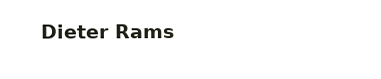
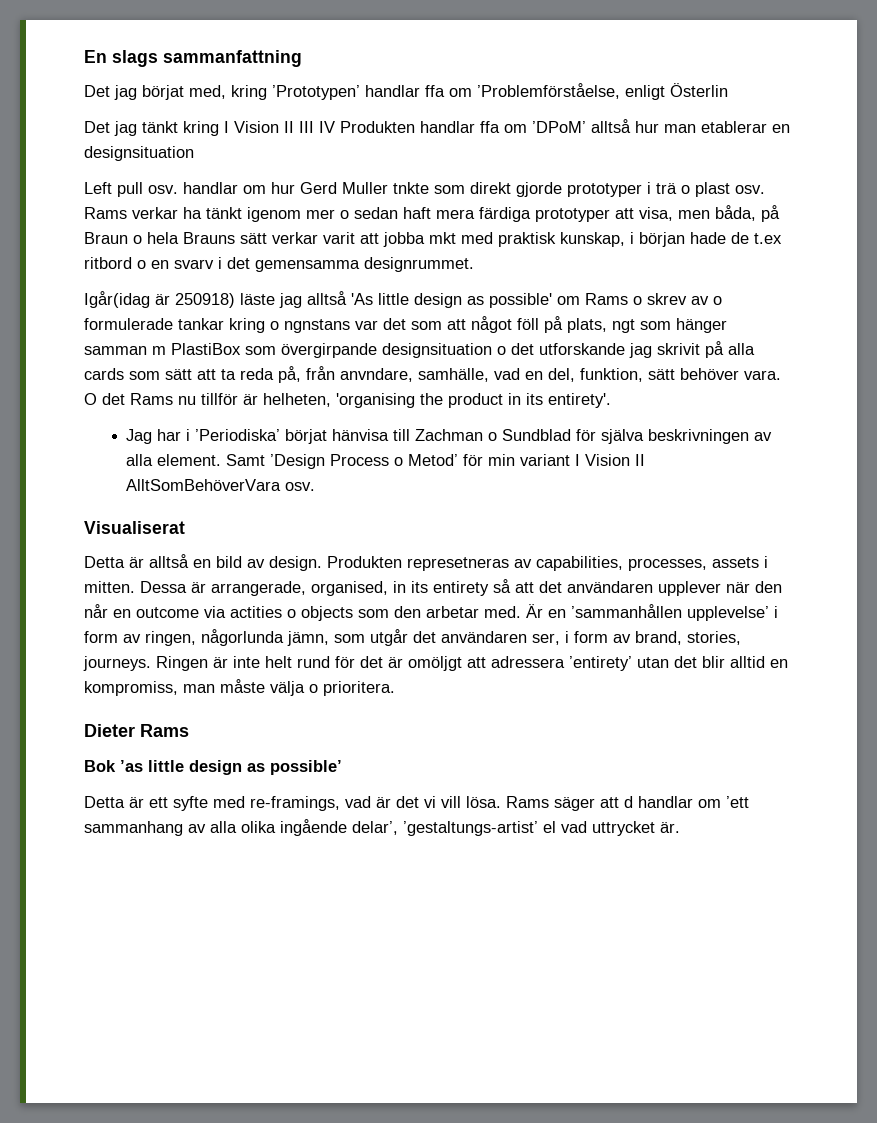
+ En slags sammanfattning
+ Det jag börjat med, kring ’Prototypen’ handlar ffa om ’Problemförståelse, enligt Österlin
+ Det jag tänkt kring I Vision II III IV Produkten handlar ffa om ’DPoM’ alltså hur man etablerar en designsituation
+ Left pull osv. handlar om hur Gerd Muller tnkte som direkt gjorde prototyper i trä o plast osv. Rams verkar ha tänkt igenom mer o sedan haft mera färdiga prototyper att visa, men båda, på Braun o hela Brauns sätt verkar varit att jobba mkt med praktisk kunskap, i början hade de t.ex ritbord o en svarv i det gemensamma designrummet.
+ Igår(idag är 250918) läste jag alltså 'As little design as possible' om Rams o skrev av o formulerade tankar kring o ngnstans var det som att något föll på plats, ngt som hänger samman m PlastiBox som övergirpande designsituation o det utforskande jag skrivit på alla cards som sätt att ta reda på, från anvndare, samhälle, vad en del, funktion, sätt behöver vara. O det Rams nu tillför är helheten, 'organising the product in its entirety'.
+ Jag har i ’Periodiska’ börjat hänvisa till Zachman o Sundblad för själva beskrivningen av alla element. Samt ’Design Process o Metod’ för min variant I Vision II AlltSomBehöverVara osv.
+ Visualiserat
+ Detta är alltså en bild av design. Produkten represetneras av capabilities, processes, assets i mitten. Dessa är arrangerade, organised, in its entirety så att det användaren upplever när den når en outcome via actities o objects som den arbetar med. Är en ’sammanhållen upplevelse’ i form av ringen, någorlunda jämn, som utgår det användaren ser, i form av brand, stories, journeys. Ringen är inte helt rund för det är omöljgt att adressera ’entirety’ utan det blir alltid en kompromiss, man måste välja o prioritera.
  Dieter Rams
+ Bok ’as little design as possible’
+ Detta är ett syfte med re-framings, vad är det vi vill lösa. Rams säger att d handlar om ’ett sammanhang av alla olika ingående delar’, ’gestaltungs-artist’ el vad uttrycket är.

